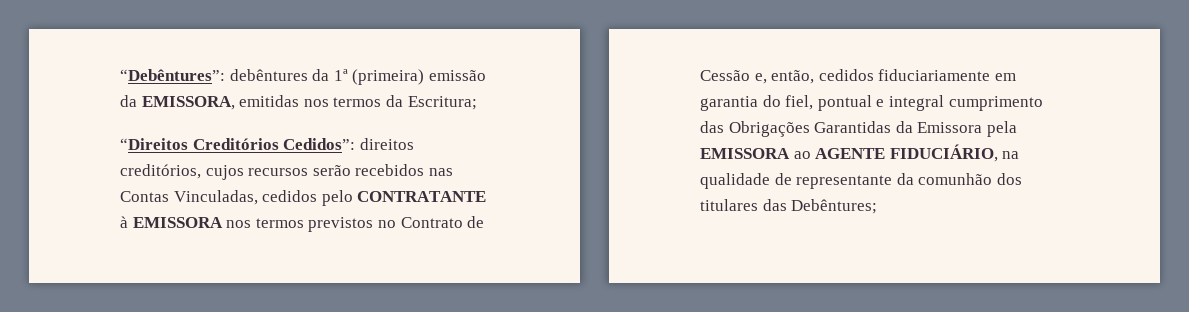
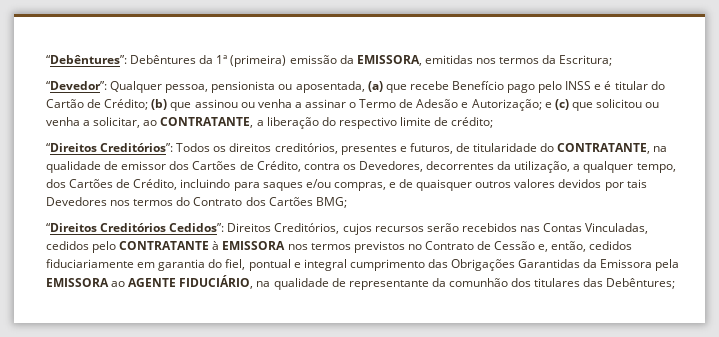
- “Debêntures”: debêntures da 1ª (primeira) emissão da EMISSORA, emitidas nos termos da Escritura;
+ “Debêntures”: Debêntures da 1ª (primeira) emissão da EMISSORA, emitidas nos termos da Escritura;
+ “Devedor”: Qualquer pessoa, pensionista ou aposentada, (a) que recebe Benefício pago pelo INSS e é titular do Cartão de Crédito; (b) que assinou ou venha a assinar o Termo de Adesão e Autorização; e (c) que solicitou ou venha a solicitar, ao CONTRATANTE, a liberação do respectivo limite de crédito;
+ “Direitos Creditórios”: Todos os direitos creditórios, presentes e futuros, de titularidade do CONTRATANTE, na qualidade de emissor dos Cartões de Crédito, contra os Devedores, decorrentes da utilização, a qualquer tempo, dos Cartões de Crédito, incluindo para saques e/ou compras, e de quaisquer outros valores devidos por tais Devedores nos termos do Contrato dos Cartões BMG;
- “Direitos Creditórios Cedidos”: direitos creditórios, cujos recursos serão recebidos nas Contas Vinculadas, cedidos pelo CONTRATANTE à EMISSORA nos termos previstos no Contrato de Cessão e, então, cedidos fiduciariamente em garantia do fiel, pontual e integral cumprimento das Obrigações Garantidas da Emissora pela EMISSORA ao AGENTE FIDUCIÁRIO, na qualidade de representante da comunhão dos titulares das Debêntures;
+ “Direitos Creditórios Cedidos”: Direitos Creditórios, cujos recursos serão recebidos nas Contas Vinculadas, cedidos pelo CONTRATANTE à EMISSORA nos termos previstos no Contrato de Cessão e, então, cedidos fiduciariamente em garantia do fiel, pontual e integral cumprimento das Obrigações Garantidas da Emissora pela EMISSORA ao AGENTE FIDUCIÁRIO, na qualidade de representante da comunhão dos titulares das Debêntures;

